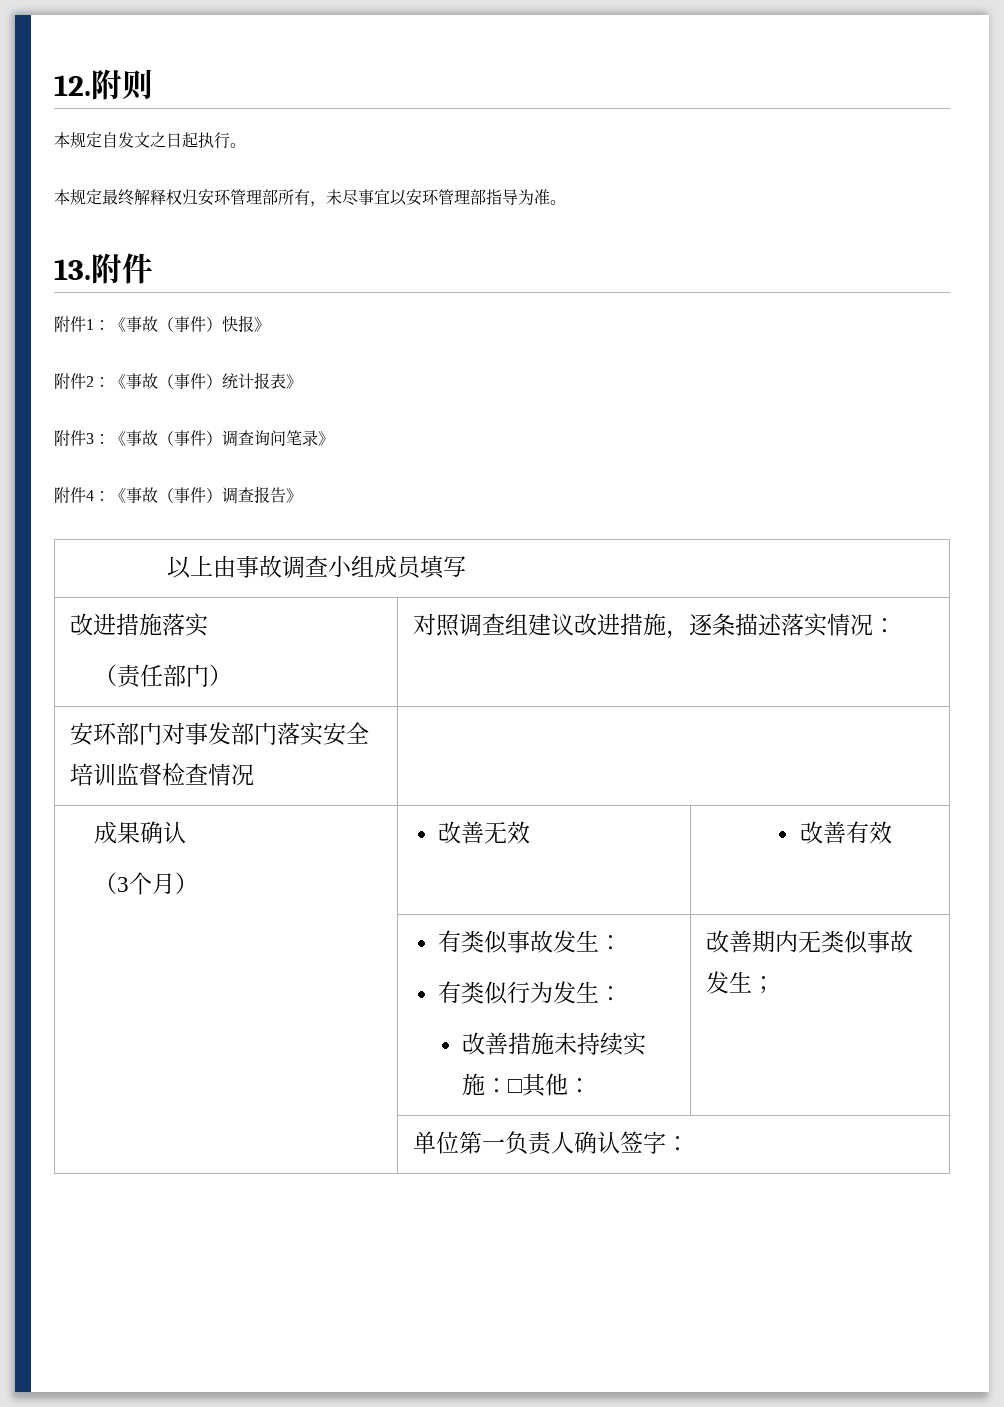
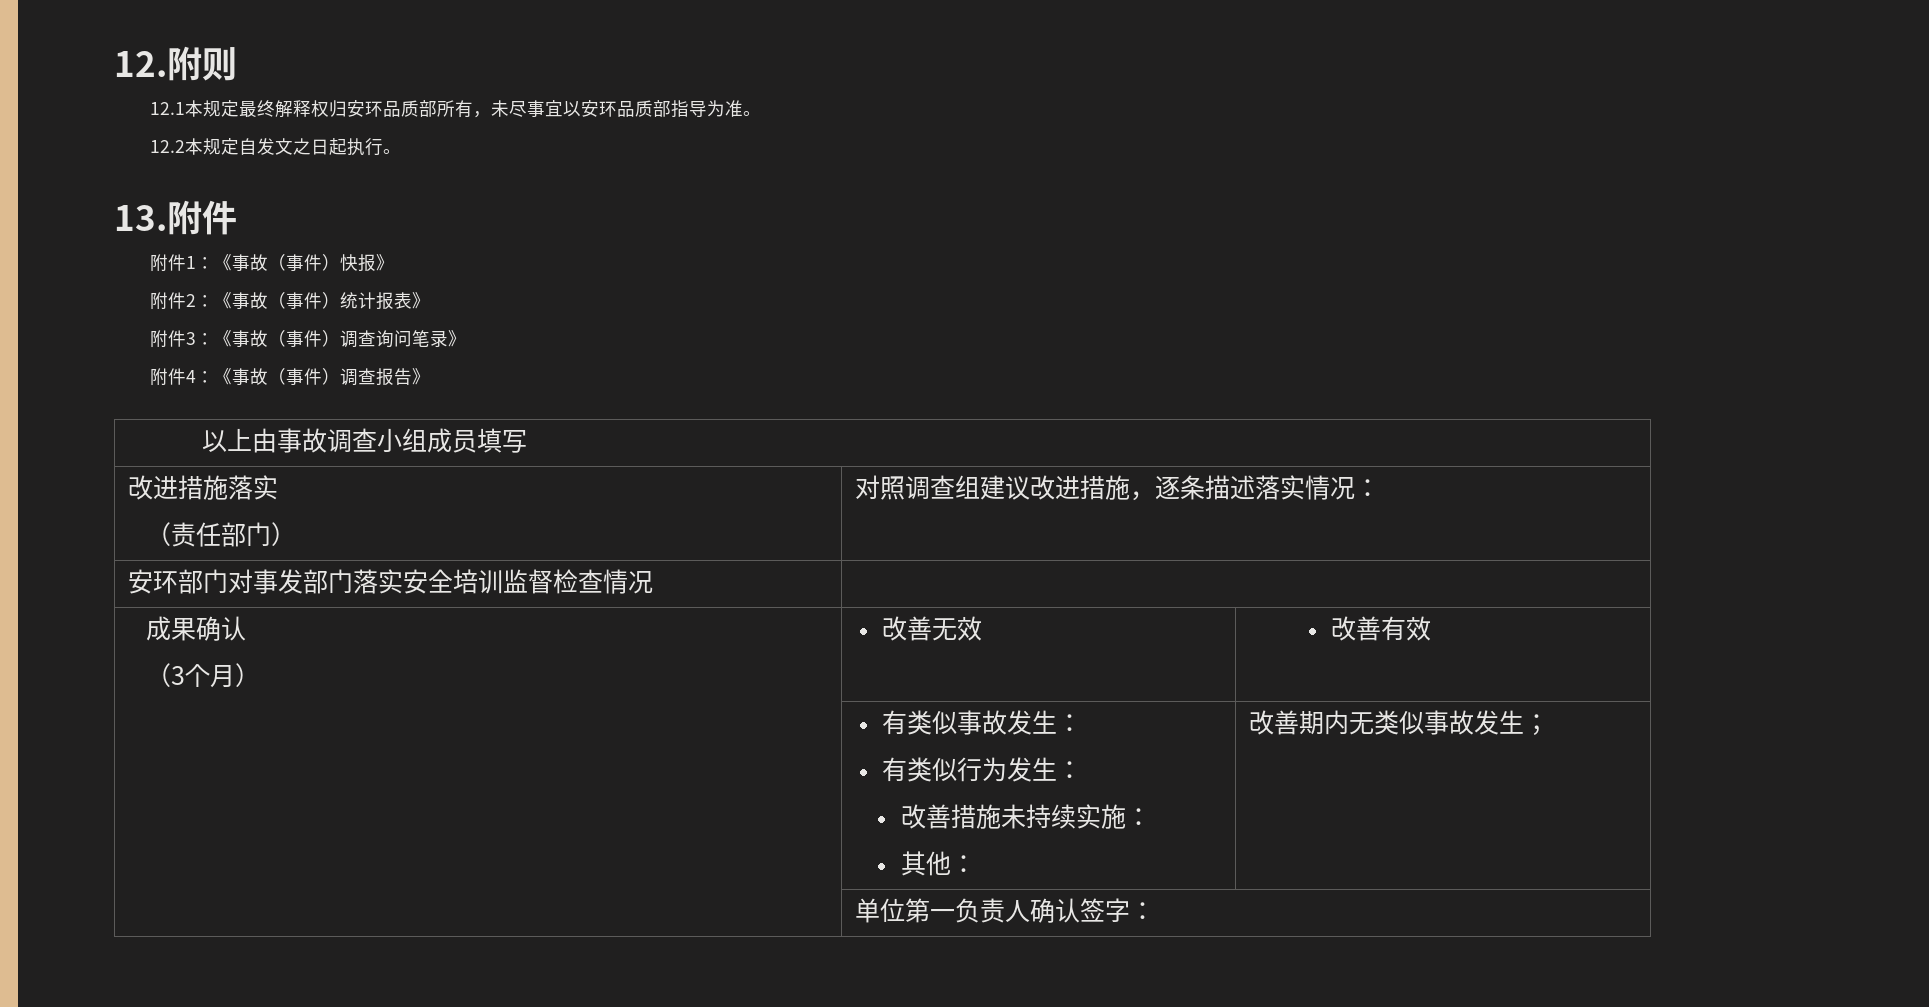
- 本规定自发文之日起执行。
+ 12.1本规定最终解释权归安环品质部所有，未尽事宜以安环品质部指导为准。
+ 12.2本规定自发文之日起执行。
- 本规定最终解释权归安环管理部所有，未尽事宜以安环管理部指导为准。
  | 有类似事故发生：
  有类似行为发生：
- 改善措施未持续实施：□其他： | 改善期内无类似事故发生；
+ 改善措施未持续实施：
+ 其他： | 改善期内无类似事故发生；

